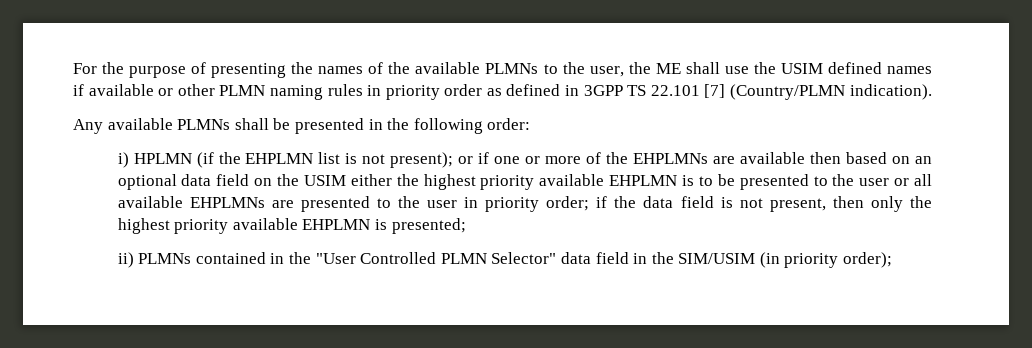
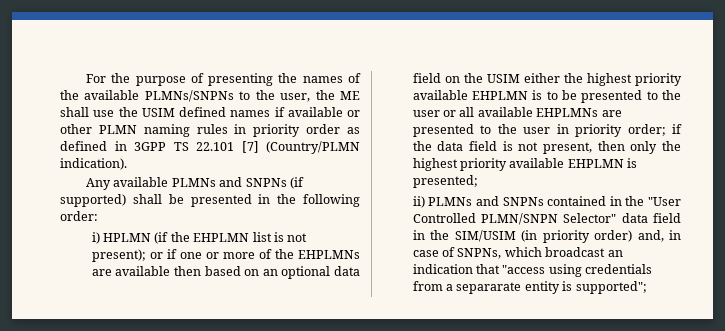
- For the purpose of presenting the names of the available PLMNs to the user, the ME shall use the USIM defined names if available or other PLMN naming rules in priority order as defined in 3GPP TS 22.101 [7] (Country/PLMN indication).
+ For the purpose of presenting the names of the available PLMNs/SNPNs to the user, the ME shall use the USIM defined names if available or other PLMN naming rules in priority order as defined in 3GPP TS 22.101 [7] (Country/PLMN indication).
- Any available PLMNs shall be presented in the following order:
+ Any available PLMNs and SNPNs (if supported) shall be presented in the following order:
- ii) PLMNs contained in the "User Controlled PLMN Selector" data field in the SIM/USIM (in priority order);
+ ii) PLMNs and SNPNs contained in the "User Controlled PLMN/SNPN Selector" data field in the SIM/USIM (in priority order) and, in case of SNPNs, which broadcast an indication that "access using credentials from a separarate entity is supported";

